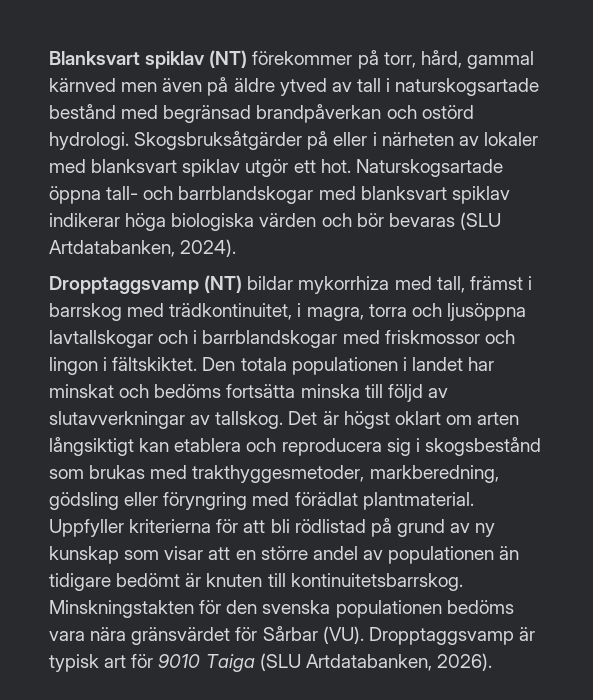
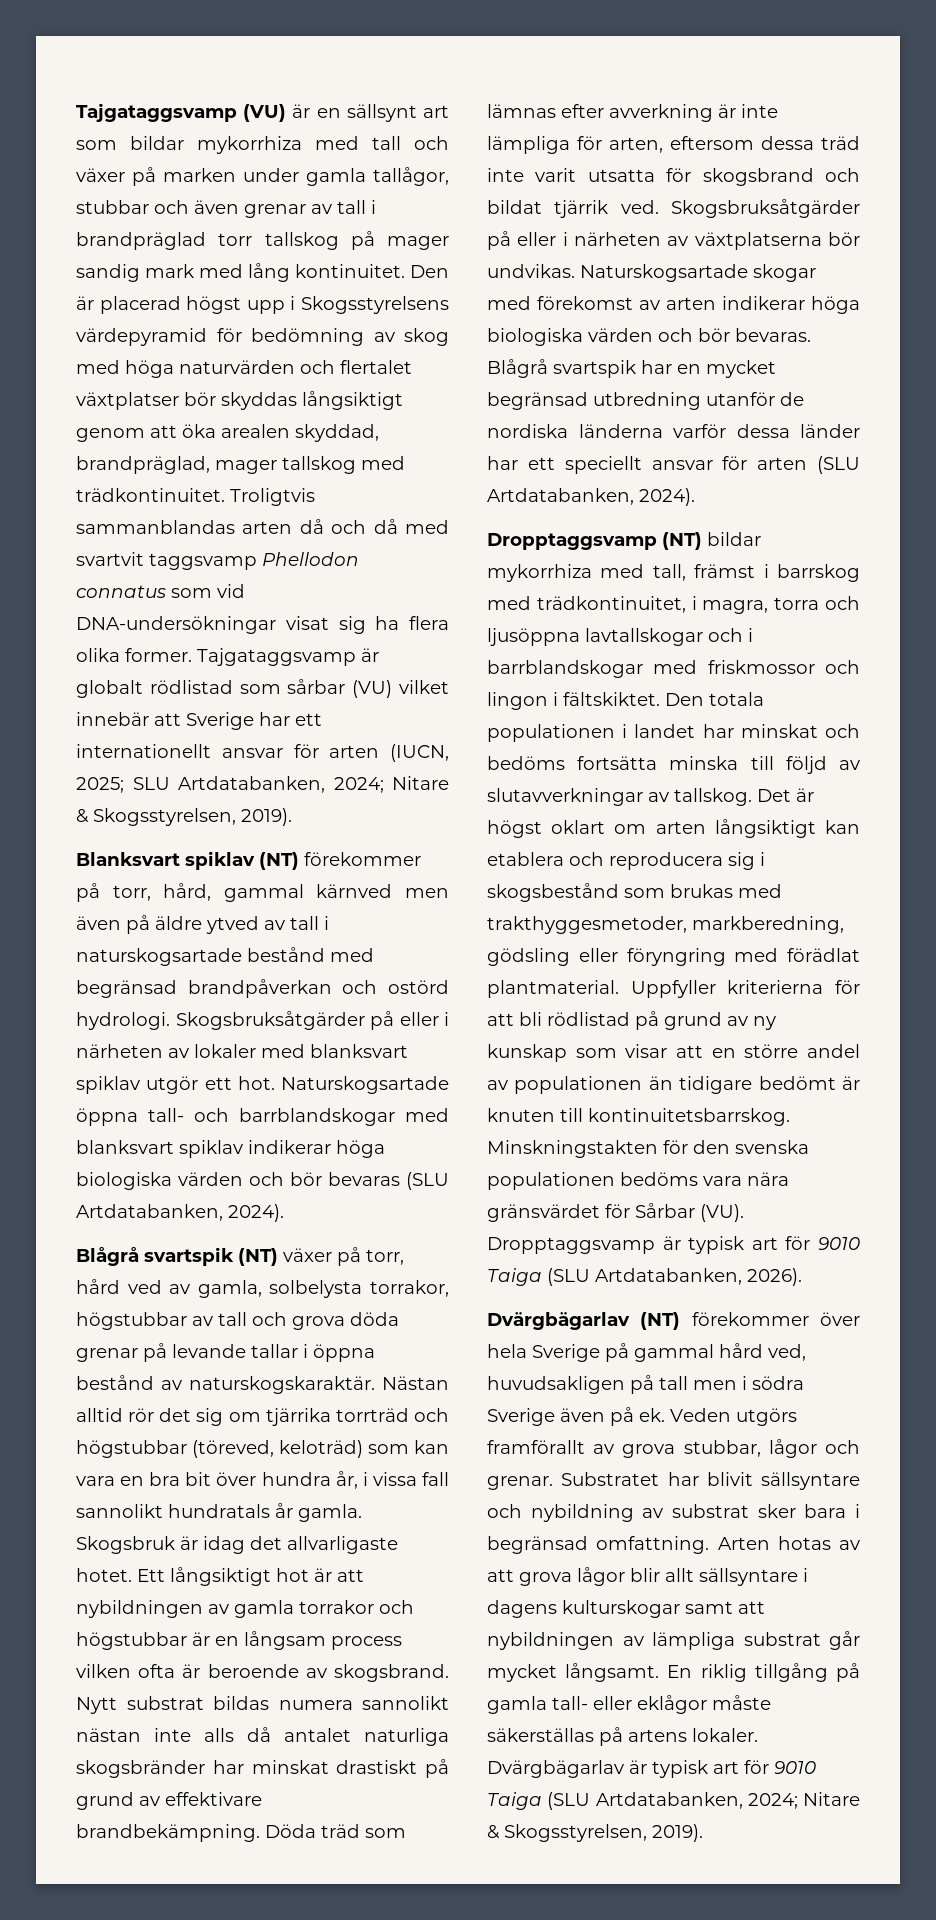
+ Tajgataggsvamp (VU) är en sällsynt art som bildar mykorrhiza med tall och växer på marken under gamla tallågor, stubbar och även grenar av tall i brandpräglad torr tallskog på mager sandig mark med lång kontinuitet. Den är placerad högst upp i Skogsstyrelsens värdepyramid för bedömning av skog med höga naturvärden och flertalet växtplatser bör skyddas långsiktigt genom att öka arealen skyddad, brandpräglad, mager tallskog med trädkontinuitet. Troligtvis sammanblandas arten då och då med svartvit taggsvamp Phellodon connatus som vid DNA-undersökningar visat sig ha flera olika former. Tajgataggsvamp är globalt rödlistad som sårbar (VU) vilket innebär att Sverige har ett internationellt ansvar för arten (IUCN, 2025; SLU Artdatabanken, 2024; Nitare & Skogsstyrelsen, 2019).
+ Blågrå svartspik (NT) växer på torr, hård ved av gamla, solbelysta torrakor, högstubbar av tall och grova döda grenar på levande tallar i öppna bestånd av naturskogskaraktär. Nästan alltid rör det sig om tjärrika torrträd och högstubbar (töreved, keloträd) som kan vara en bra bit över hundra år, i vissa fall sannolikt hundratals år gamla. Skogsbruk är idag det allvarligaste hotet. Ett långsiktigt hot är att nybildningen av gamla torrakor och högstubbar är en långsam process vilken ofta är beroende av skogsbrand. Nytt substrat bildas numera sannolikt nästan inte alls då antalet naturliga skogsbränder har minskat drastiskt på grund av effektivare brandbekämpning. Döda träd som lämnas efter avverkning är inte lämpliga för arten, eftersom dessa träd inte varit utsatta för skogsbrand och bildat tjärrik ved. Skogsbruksåtgärder på eller i närheten av växtplatserna bör undvikas. Naturskogsartade skogar med förekomst av arten indikerar höga biologiska värden och bör bevaras. Blågrå svartspik har en mycket begränsad utbredning utanför de nordiska länderna varför dessa länder har ett speciellt ansvar för arten (SLU Artdatabanken, 2024).
+ Dvärgbägarlav (NT) förekommer över hela Sverige på gammal hård ved, huvudsakligen på tall men i södra Sverige även på ek. Veden utgörs framförallt av grova stubbar, lågor och grenar. Substratet har blivit sällsyntare och nybildning av substrat sker bara i begränsad omfattning. Arten hotas av att grova lågor blir allt sällsyntare i dagens kulturskogar samt att nybildningen av lämpliga substrat går mycket långsamt. En riklig tillgång på gamla tall- eller eklågor måste säkerställas på artens lokaler. Dvärgbägarlav är typisk art för 9010 Taiga (SLU Artdatabanken, 2024; Nitare & Skogsstyrelsen, 2019).

